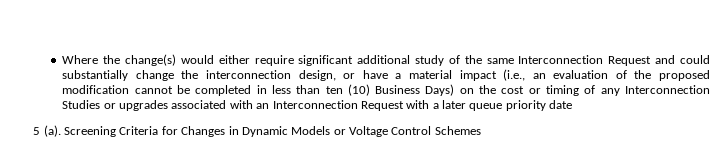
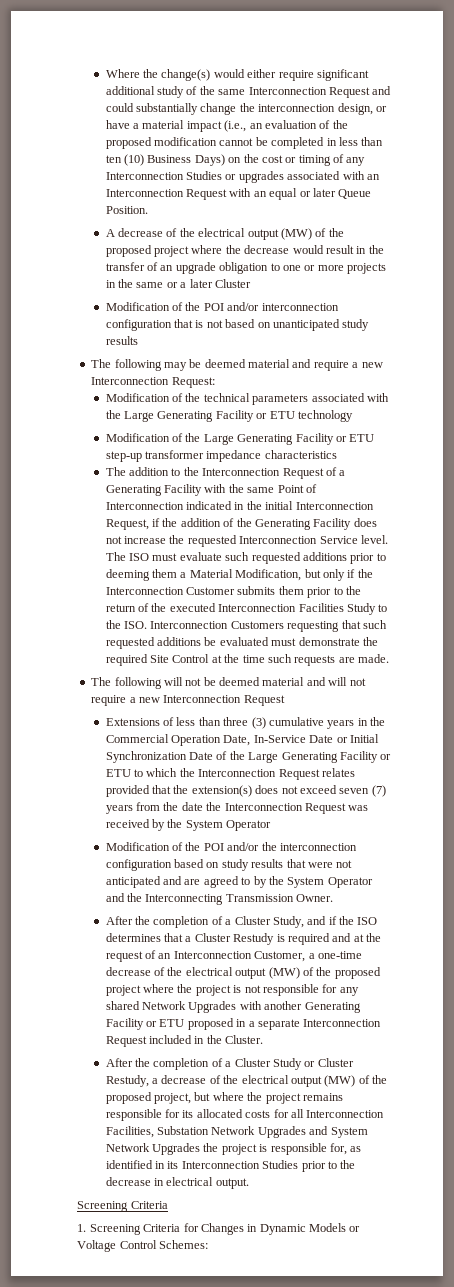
- Where the change(s) would either require significant additional study of the same Interconnection Request and could substantially change the interconnection design, or have a material impact (i.e., an evaluation of the proposed modification cannot be completed in less than ten (10) Business Days) on the cost or timing of any Interconnection Studies or upgrades associated with an Interconnection Request with a later queue priority date
- 5 (a). Screening Criteria for Changes in Dynamic Models or Voltage Control Schemes
+ Where the change(s) would either require significant additional study of the same Interconnection Request and could substantially change the interconnection design, or have a material impact (i.e., an evaluation of the proposed modification cannot be completed in less than ten (10) Business Days) on the cost or timing of any Interconnection Studies or upgrades associated with an Interconnection Request with an equal or later Queue Position.
+ A decrease of the electrical output (MW) of the proposed project where the decrease would result in the transfer of an upgrade obligation to one or more projects in the same or a later Cluster
+ Modification of the POI and/or interconnection configuration that is not based on unanticipated study results
+ The following may be deemed material and require a new Interconnection Request:
+ Modification of the technical parameters associated with the Large Generating Facility or ETU technology
+ Modification of the Large Generating Facility or ETU step-up transformer impedance characteristics
+ The addition to the Interconnection Request of a Generating Facility with the same Point of Interconnection indicated in the initial Interconnection Request, if the addition of the Generating Facility does not increase the requested Interconnection Service level. The ISO must evaluate such requested additions prior to deeming them a Material Modification, but only if the Interconnection Customer submits them prior to the return of the executed Interconnection Facilities Study to the ISO. Interconnection Customers requesting that such requested additions be evaluated must demonstrate the required Site Control at the time such requests are made.
+ The following will not be deemed material and will not require a new Interconnection Request
+ Extensions of less than three (3) cumulative years in the Commercial Operation Date, In-Service Date or Initial Synchronization Date of the Large Generating Facility or ETU to which the Interconnection Request relates provided that the extension(s) does not exceed seven (7) years from the date the Interconnection Request was received by the System Operator
+ Modification of the POI and/or the interconnection configuration based on study results that were not anticipated and are agreed to by the System Operator and the Interconnecting Transmission Owner.
+ After the completion of a Cluster Study, and if the ISO determines that a Cluster Restudy is required and at the request of an Interconnection Customer, a one-time decrease of the electrical output (MW) of the proposed project where the project is not responsible for any shared Network Upgrades with another Generating Facility or ETU proposed in a separate Interconnection Request included in the Cluster.
+ After the completion of a Cluster Study or Cluster Restudy, a decrease of the electrical output (MW) of the proposed project, but where the project remains responsible for its allocated costs for all Interconnection Facilities, Substation Network Upgrades and System Network Upgrades the project is responsible for, as identified in its Interconnection Studies prior to the decrease in electrical output.
+ Screening Criteria
+ 1. Screening Criteria for Changes in Dynamic Models or Voltage Control Schemes:

